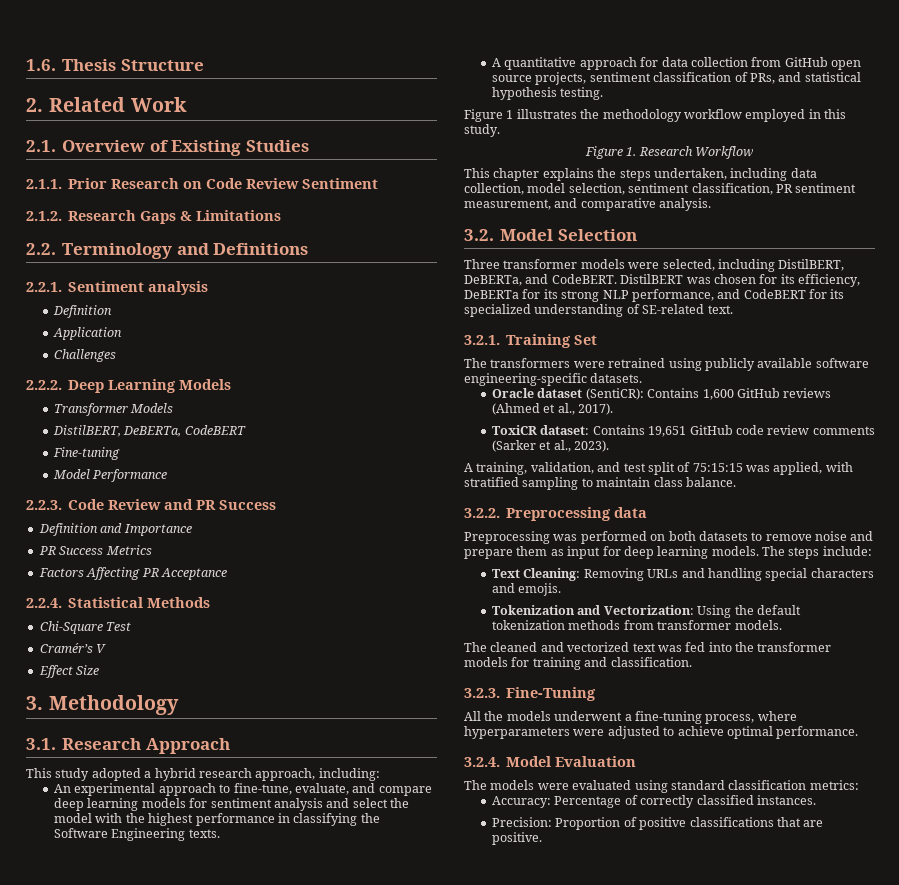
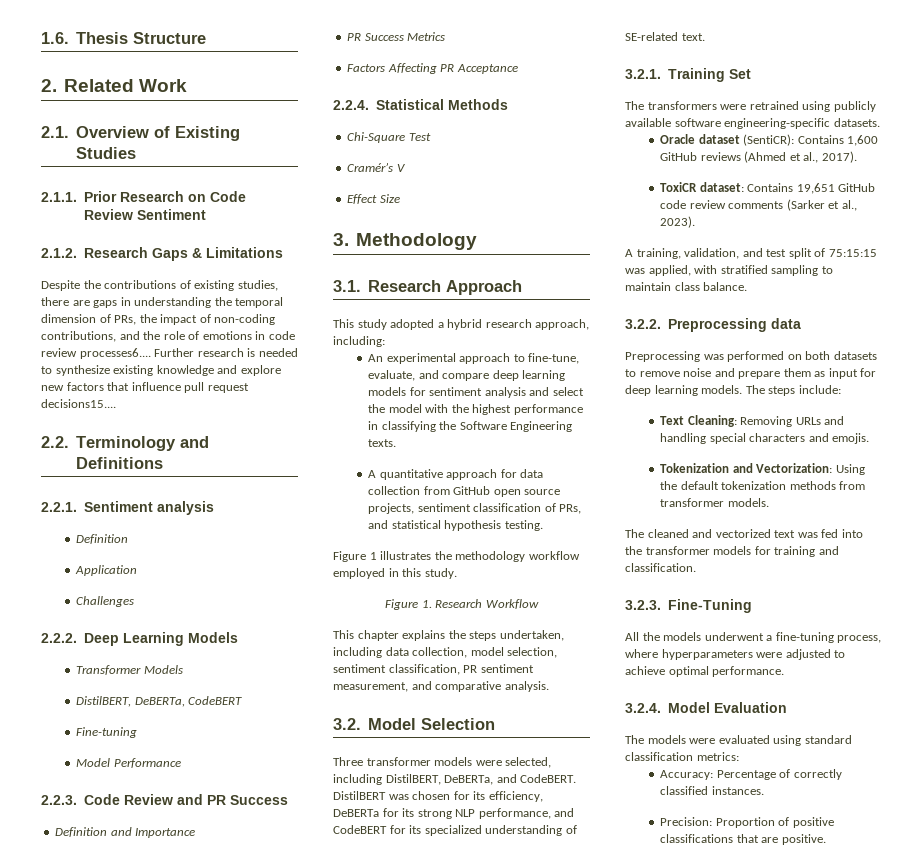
+ Despite the contributions of existing studies, there are gaps in understanding the temporal dimension of PRs, the impact of non-coding contributions, and the role of emotions in code review processes6.... Further research is needed to synthesize existing knowledge and explore new factors that influence pull request decisions15....

